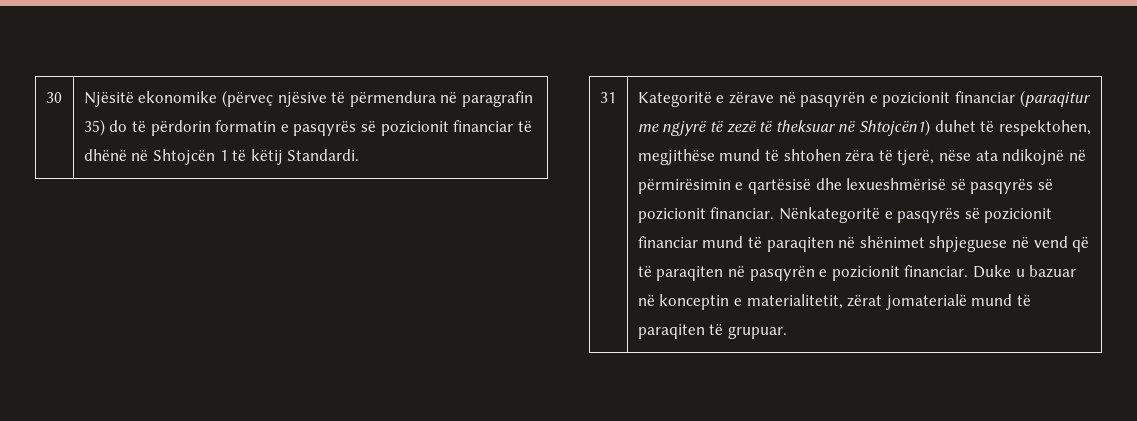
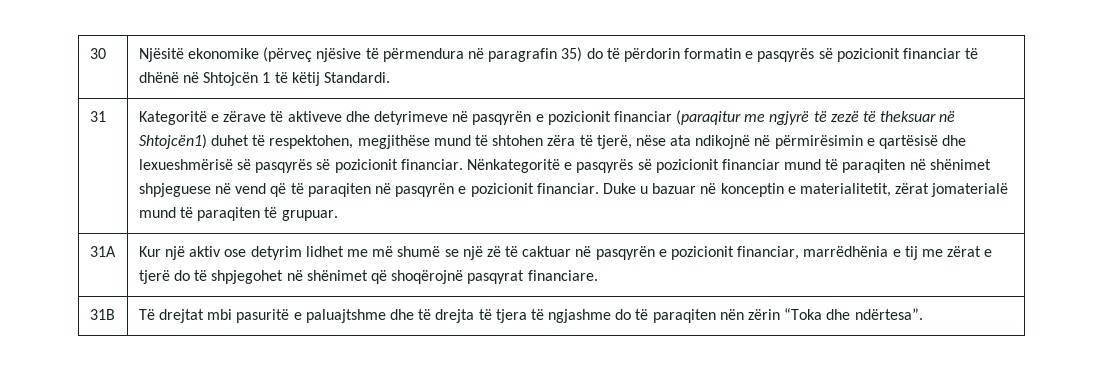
- Kategoritë e zërave në pasqyrën e pozicionit financiar (paraqitur me ngjyrë të zezë të theksuar në Shtojcën1) duhet të respektohen, megjithëse mund të shtohen zëra të tjerë, nëse ata ndikojnë në përmirësimin e qartësisë dhe lexueshmërisë së pasqyrës së pozicionit financiar.
+ Kategoritë e zërave të aktiveve dhe detyrimeve në pasqyrën e pozicionit financiar (paraqitur me ngjyrë të zezë të theksuar në Shtojcën1) duhet të respektohen, megjithëse mund të shtohen zëra të tjerë, nëse ata ndikojnë në përmirësimin e qartësisë dhe lexueshmërisë së pasqyrës së pozicionit financiar.
+ 31A | Kur një aktiv ose detyrim lidhet me më shumë se një zë të caktuar në pasqyrën e pozicionit financiar, marrëdhënia e tij me zërat e tjerë do të shpjegohet në shënimet që shoqërojnë pasqyrat financiare.
+ 31B | Të drejtat mbi pasuritë e paluajtshme dhe të drejta të tjera të ngjashme do të paraqiten nën zërin “Toka dhe ndërtesa”.

